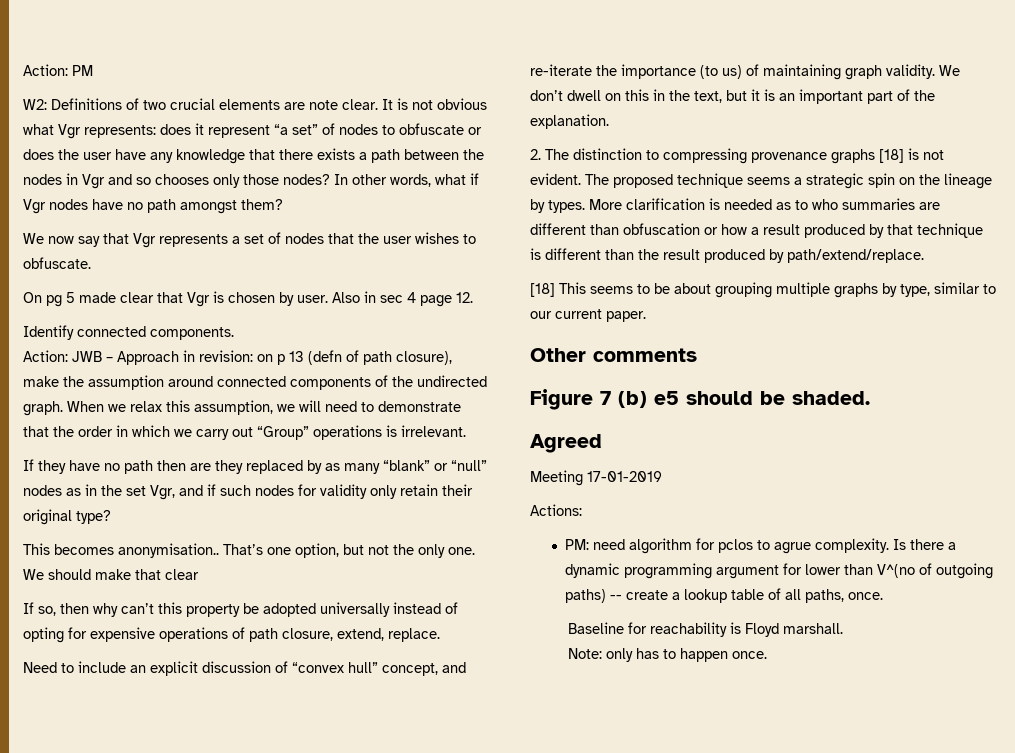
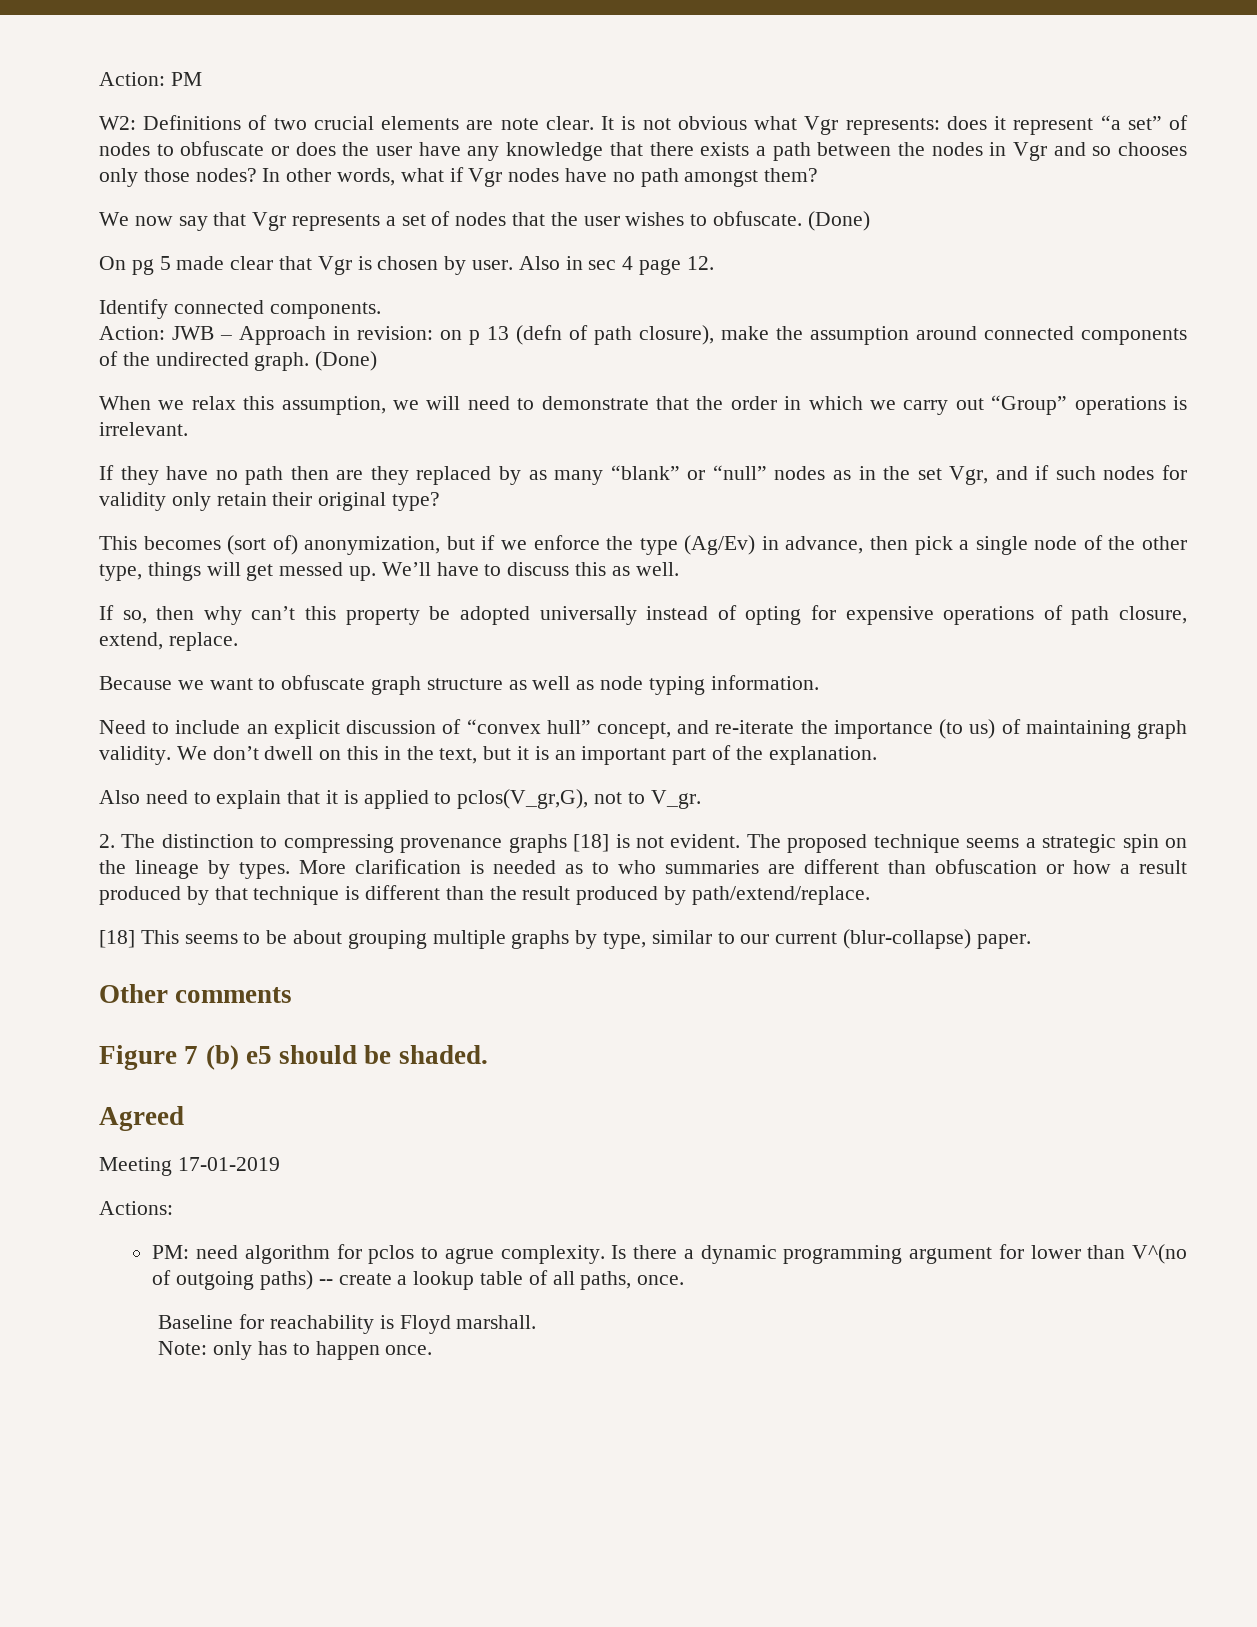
- We now say that Vgr represents a set of nodes that the user wishes to obfuscate.
+ We now say that Vgr represents a set of nodes that the user wishes to obfuscate. (Done)
- Action: JWB – Approach in revision: on p 13 (defn of path closure), make the assumption around connected components of the undirected graph. When we relax this assumption, we will need to demonstrate that the order in which we carry out “Group” operations is irrelevant.
+ Action: JWB – Approach in revision: on p 13 (defn of path closure), make the assumption around connected components of the undirected graph. (Done)
+ When we relax this assumption, we will need to demonstrate that the order in which we carry out “Group” operations is irrelevant.
- This becomes anonymisation.. That’s one option, but not the only one. We should make that clear
+ This becomes (sort of) anonymization, but if we enforce the type (Ag/Ev) in advance, then pick a single node of the other type, things will get messed up. We’ll have to discuss this as well.
+ Because we want to obfuscate graph structure as well as node typing information.
+ Also need to explain that it is applied to pclos(V_gr,G), not to V_gr.
- [18] This seems to be about grouping multiple graphs by type, similar to our current paper.
+ [18] This seems to be about grouping multiple graphs by type, similar to our current (blur-collapse) paper.

